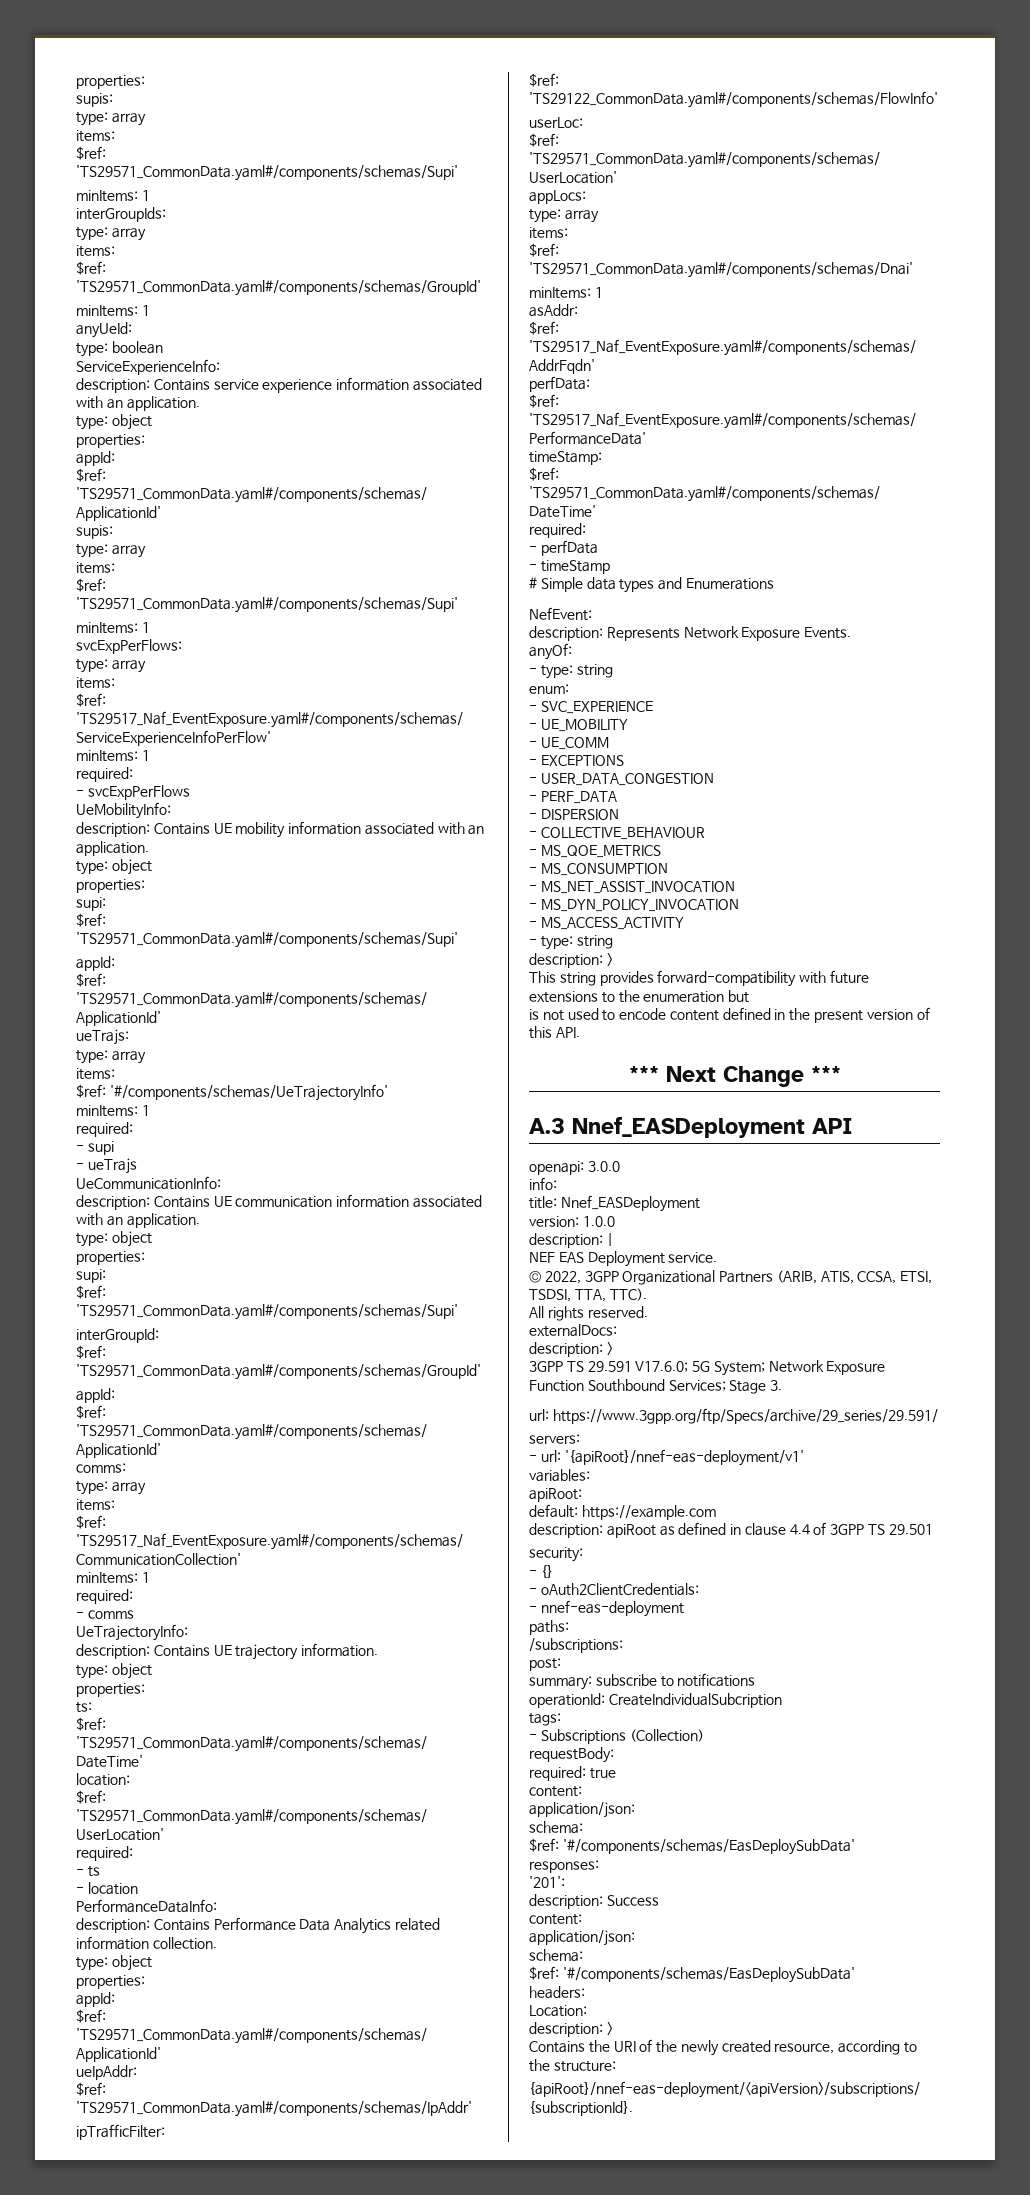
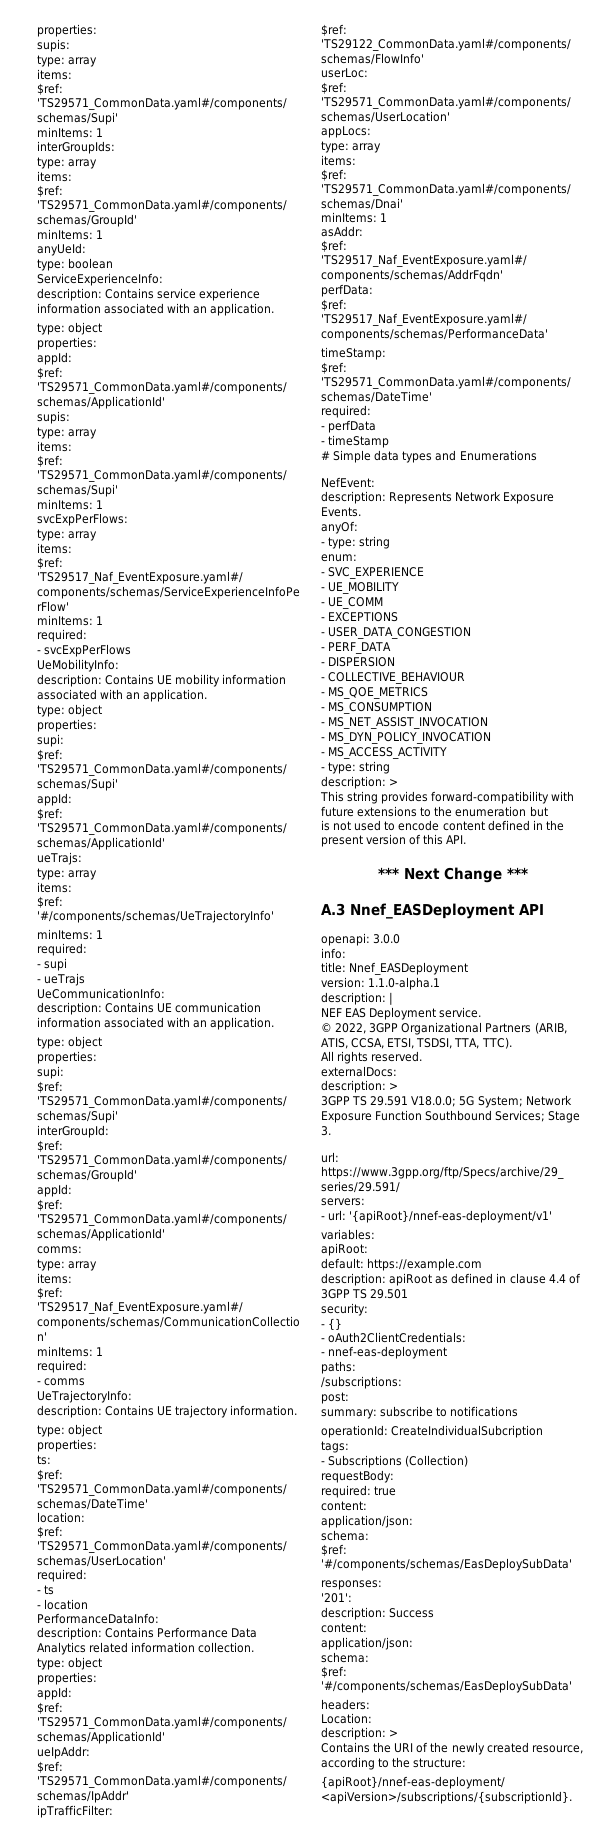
- version: 1.0.0
+ version: 1.1.0-alpha.1
- 3GPP TS 29.591 V17.6.0; 5G System; Network Exposure Function Southbound Services; Stage 3.
+ 3GPP TS 29.591 V18.0.0; 5G System; Network Exposure Function Southbound Services; Stage 3.

